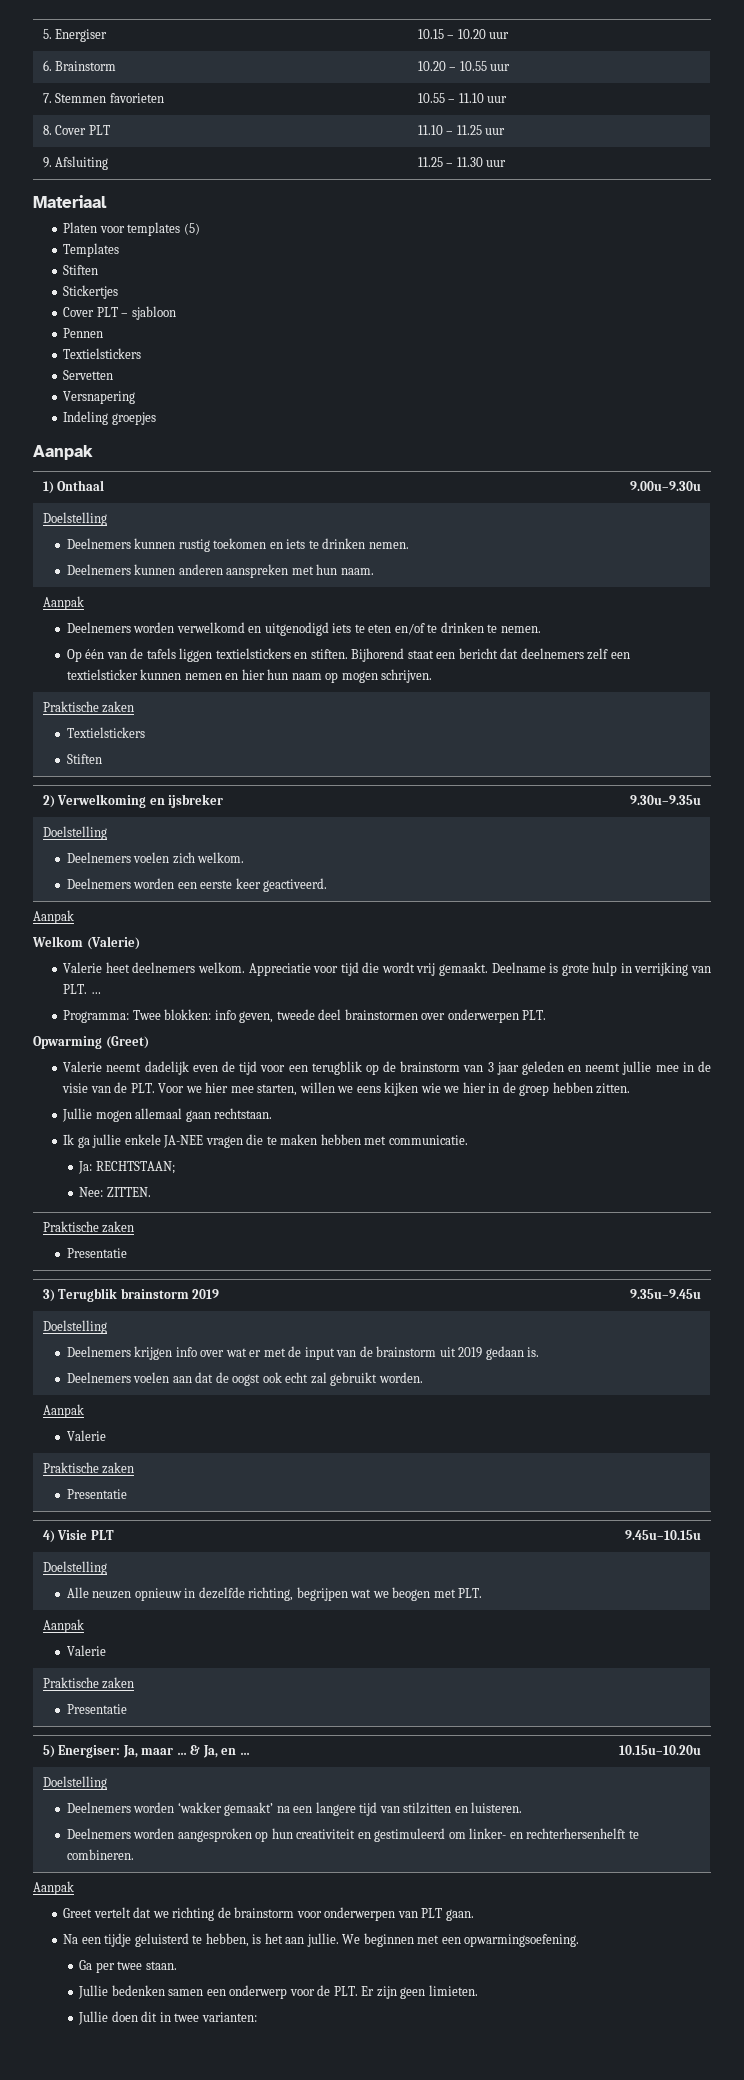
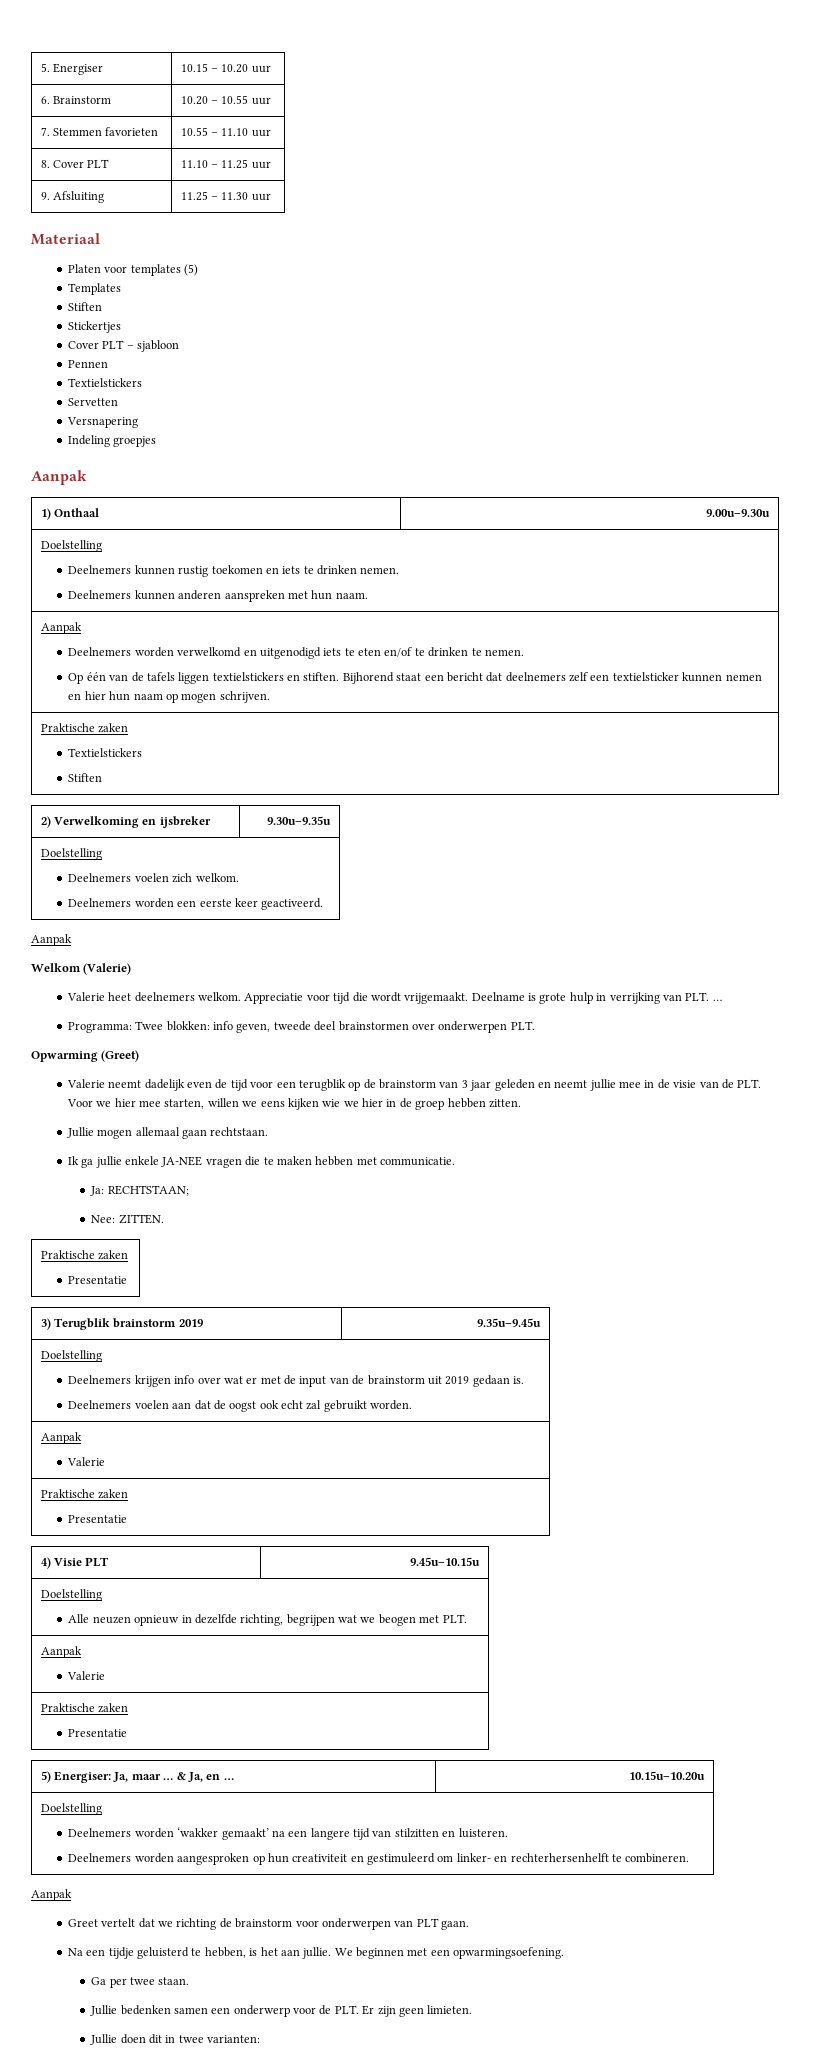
- Appreciatie voor tijd die wordt vrij gemaakt.
+ Appreciatie voor tijd die wordt vrijgemaakt.

